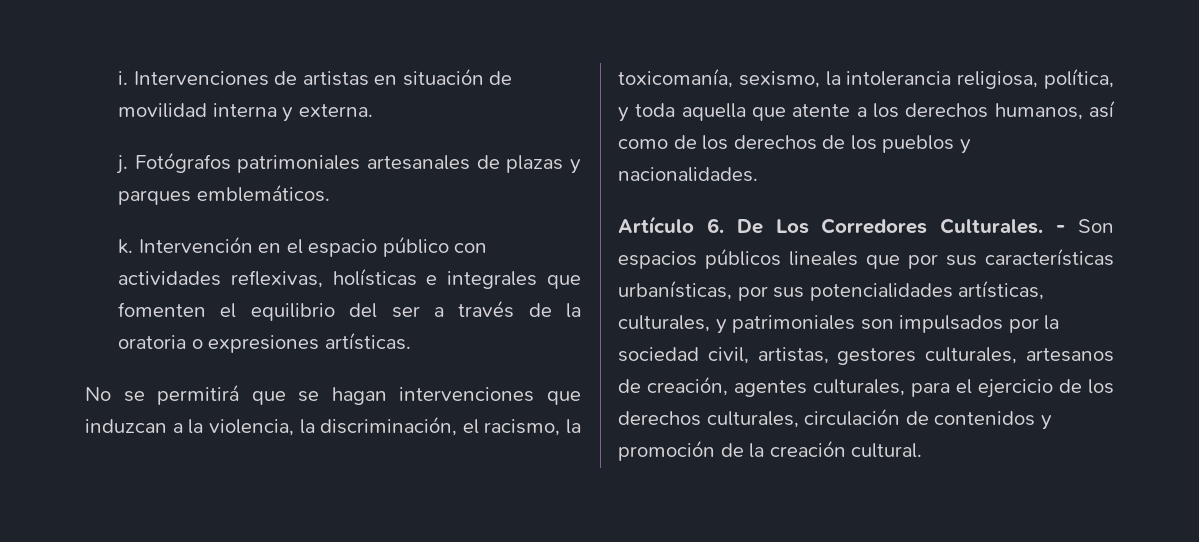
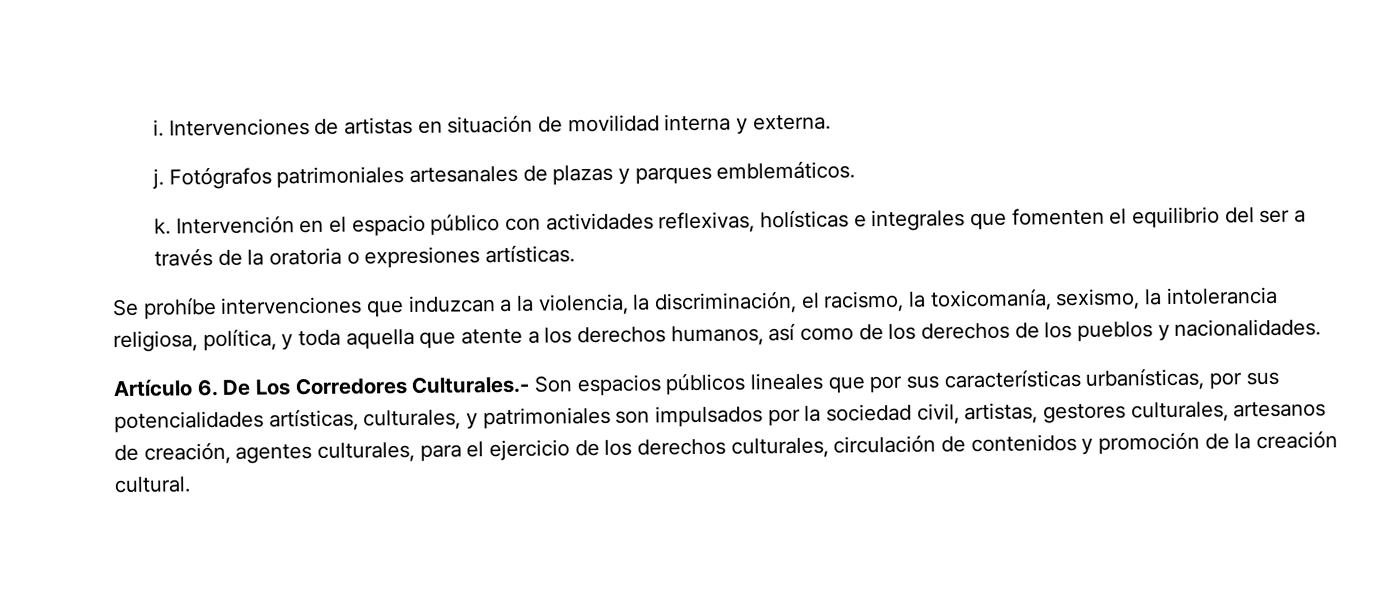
- No se permitirá que se hagan intervenciones que induzcan a la violencia, la discriminación, el racismo, la toxicomanía, sexismo, la intolerancia religiosa, política, y toda aquella que atente a los derechos humanos, así como de los derechos de los pueblos y nacionalidades.
+ Se prohíbe intervenciones que induzcan a la violencia, la discriminación, el racismo, la toxicomanía, sexismo, la intolerancia religiosa, política, y toda aquella que atente a los derechos humanos, así como de los derechos de los pueblos y nacionalidades.
- Artículo 6. De Los Corredores Culturales. - Son espacios públicos lineales que por sus características urbanísticas, por sus potencialidades artísticas, culturales, y patrimoniales son impulsados por la sociedad civil, artistas, gestores culturales, artesanos de creación, agentes culturales, para el ejercicio de los derechos culturales, circulación de contenidos y promoción de la creación cultural.
+ Artículo 6. De Los Corredores Culturales.- Son espacios públicos lineales que por sus características urbanísticas, por sus potencialidades artísticas, culturales, y patrimoniales son impulsados por la sociedad civil, artistas, gestores culturales, artesanos de creación, agentes culturales, para el ejercicio de los derechos culturales, circulación de contenidos y promoción de la creación cultural.

